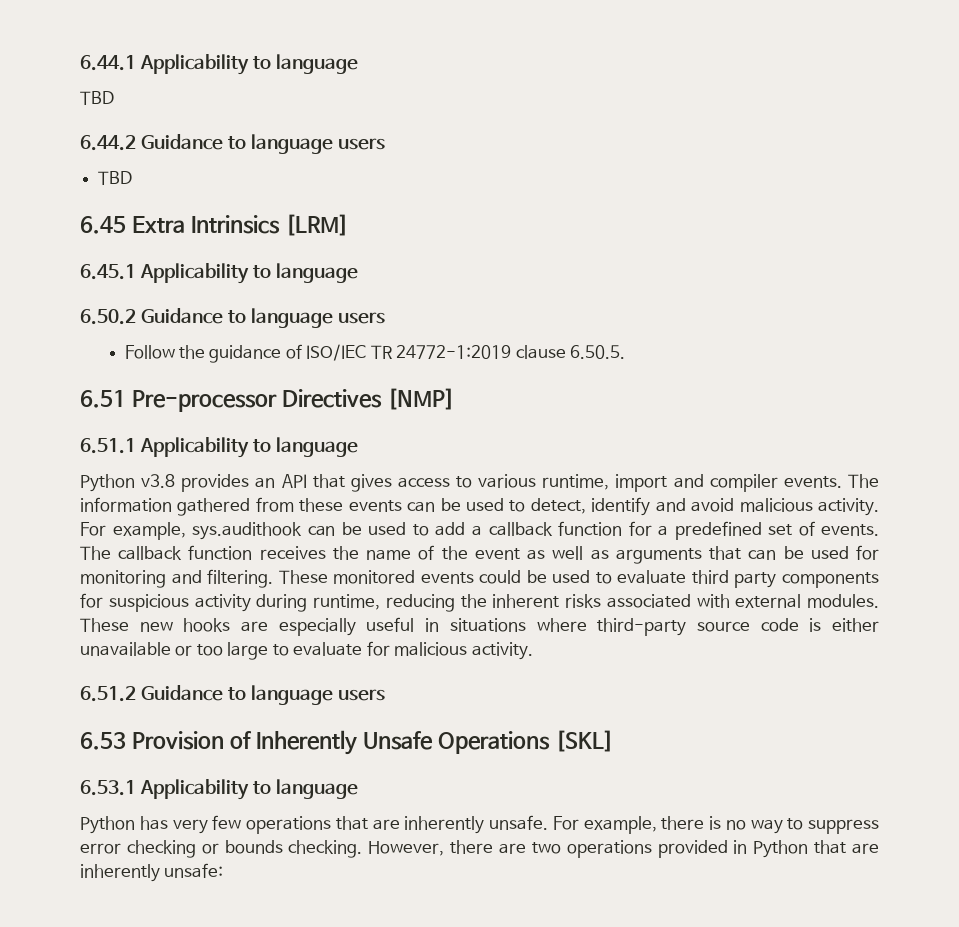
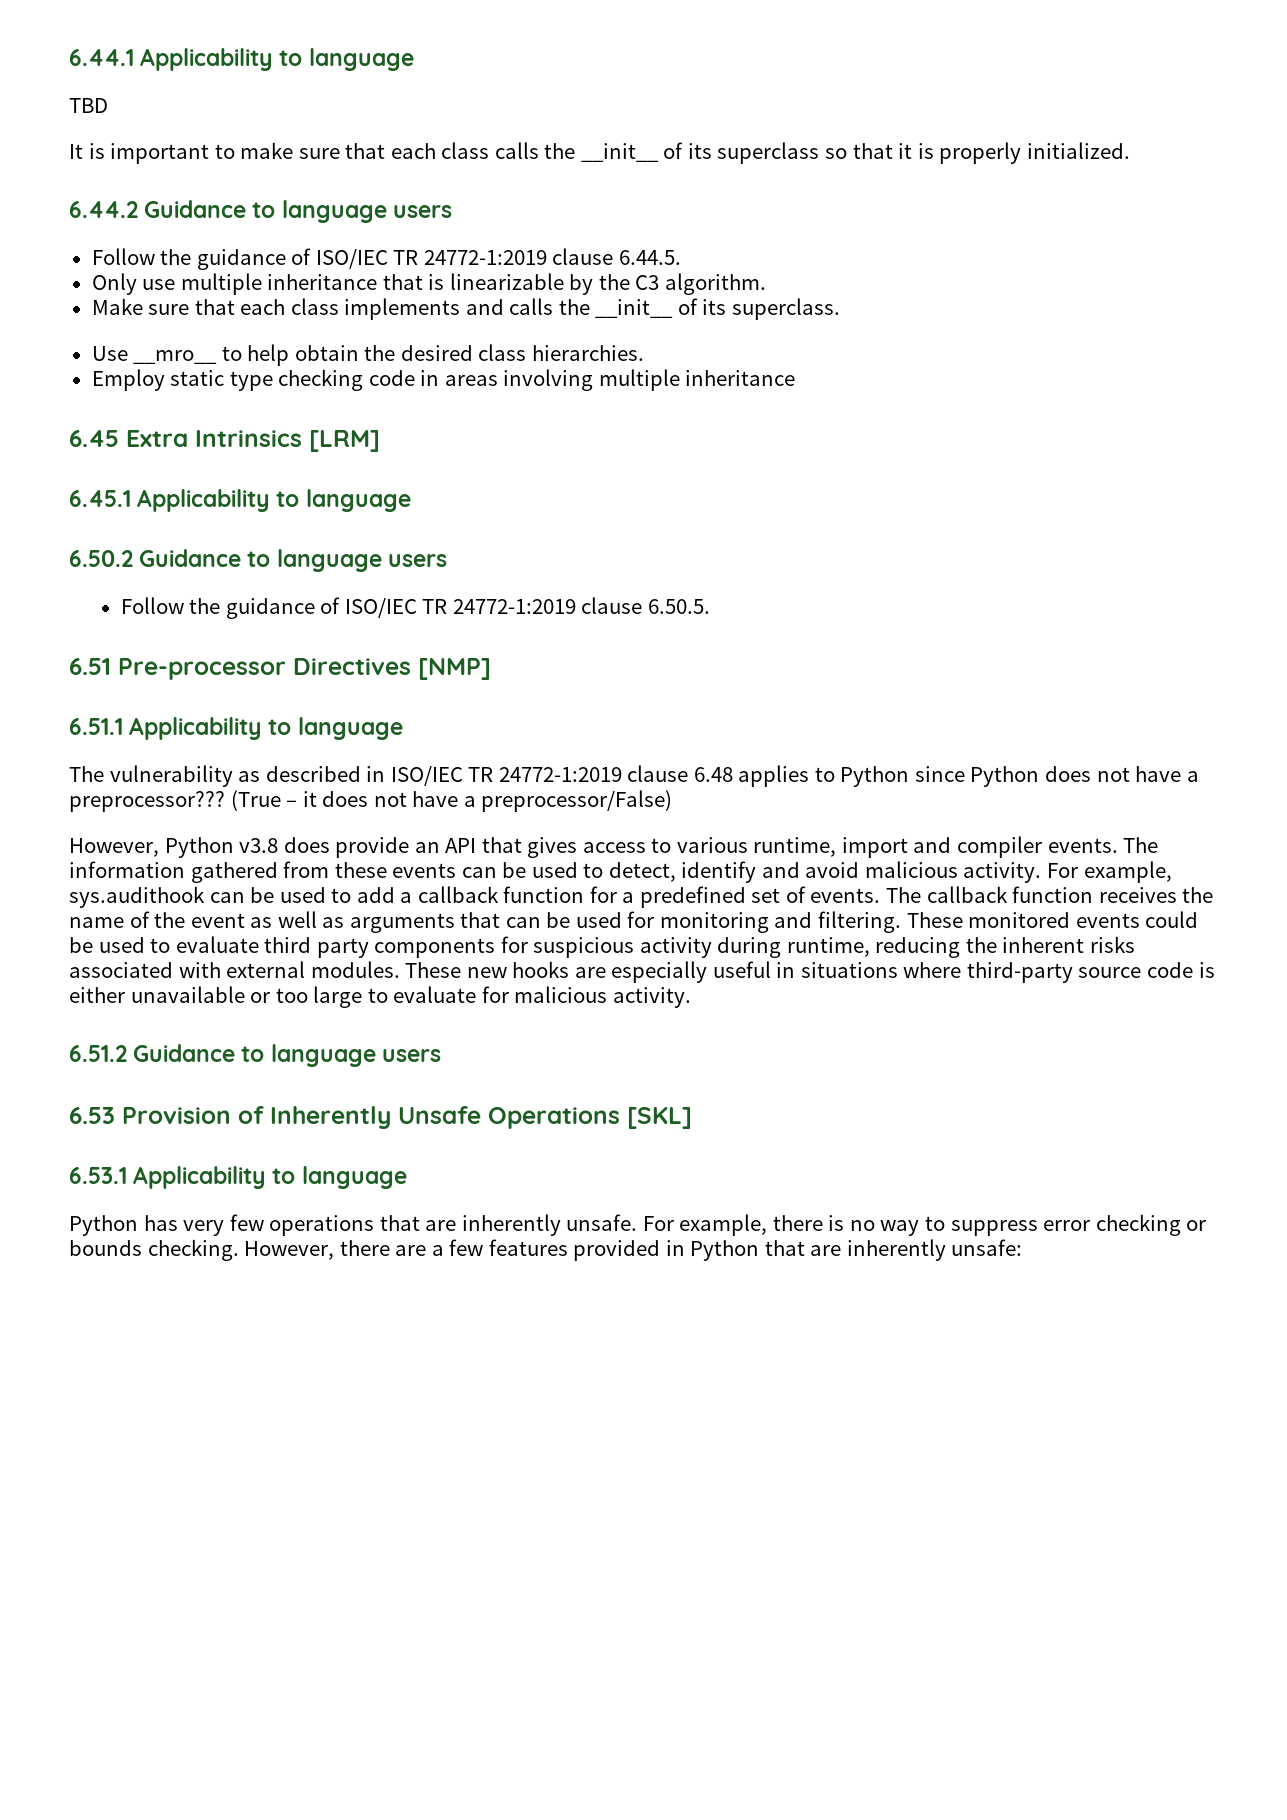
+ It is important to make sure that each class calls the __init__ of its superclass so that it is properly initialized.
  6.44.2 Guidance to language users
- TBD
+ Follow the guidance of ISO/IEC TR 24772-1:2019 clause 6.44.5.
+ Only use multiple inheritance that is linearizable by the C3 algorithm.
+ Make sure that each class implements and calls the __init__ of its superclass.
+ Use __mro__ to help obtain the desired class hierarchies.
+ Employ static type checking code in areas involving multiple inheritance
- Python v3.8 provides an API that gives access to various runtime, import and compiler events.
+ The vulnerability as described in ISO/IEC TR 24772-1:2019 clause 6.48 applies to Python since Python does not have a preprocessor??? (True – it does not have a preprocessor/False)
+ However, Python v3.8 does provide an API that gives access to various runtime, import and compiler events.
- However, there are two operations provided in Python that are inherently unsafe:
+ However, there are a few features provided in Python that are inherently unsafe:

